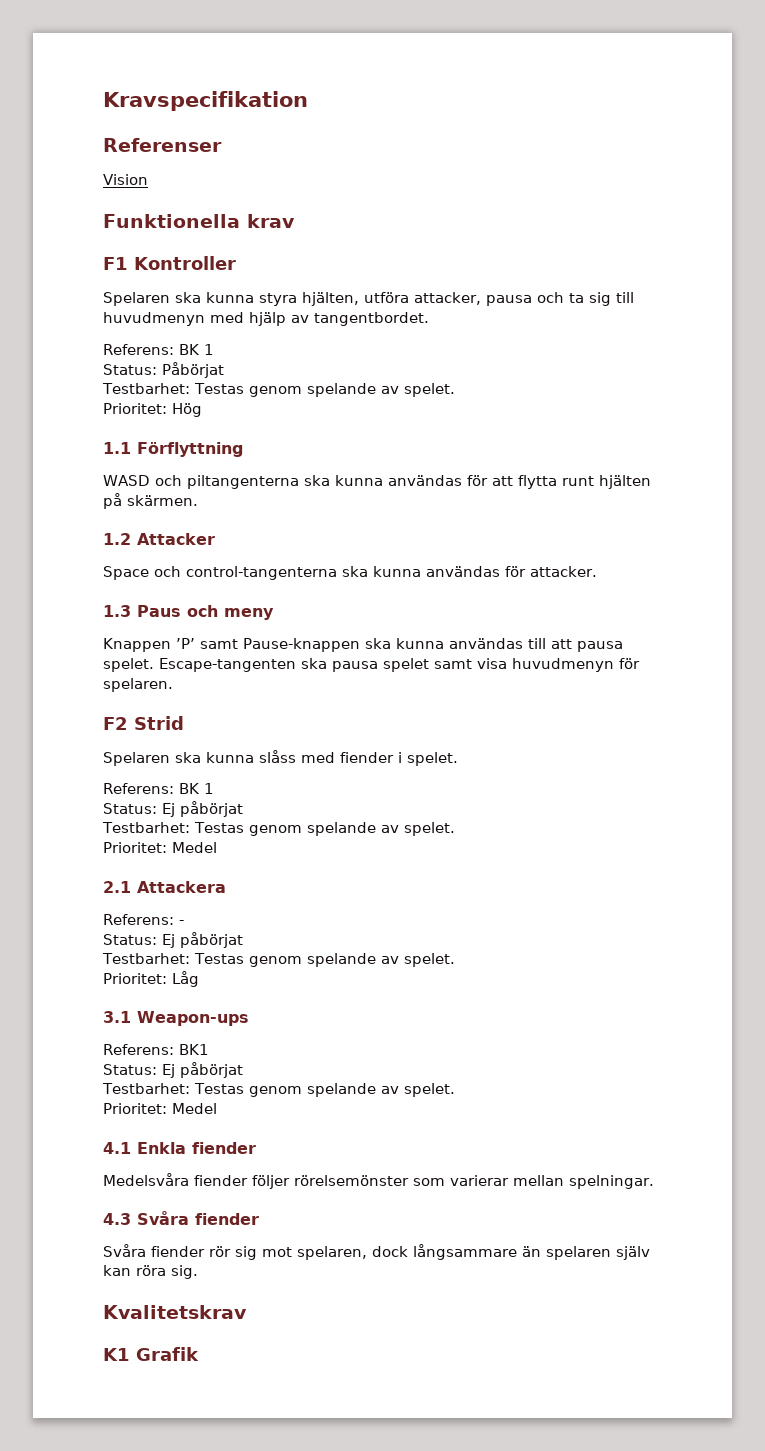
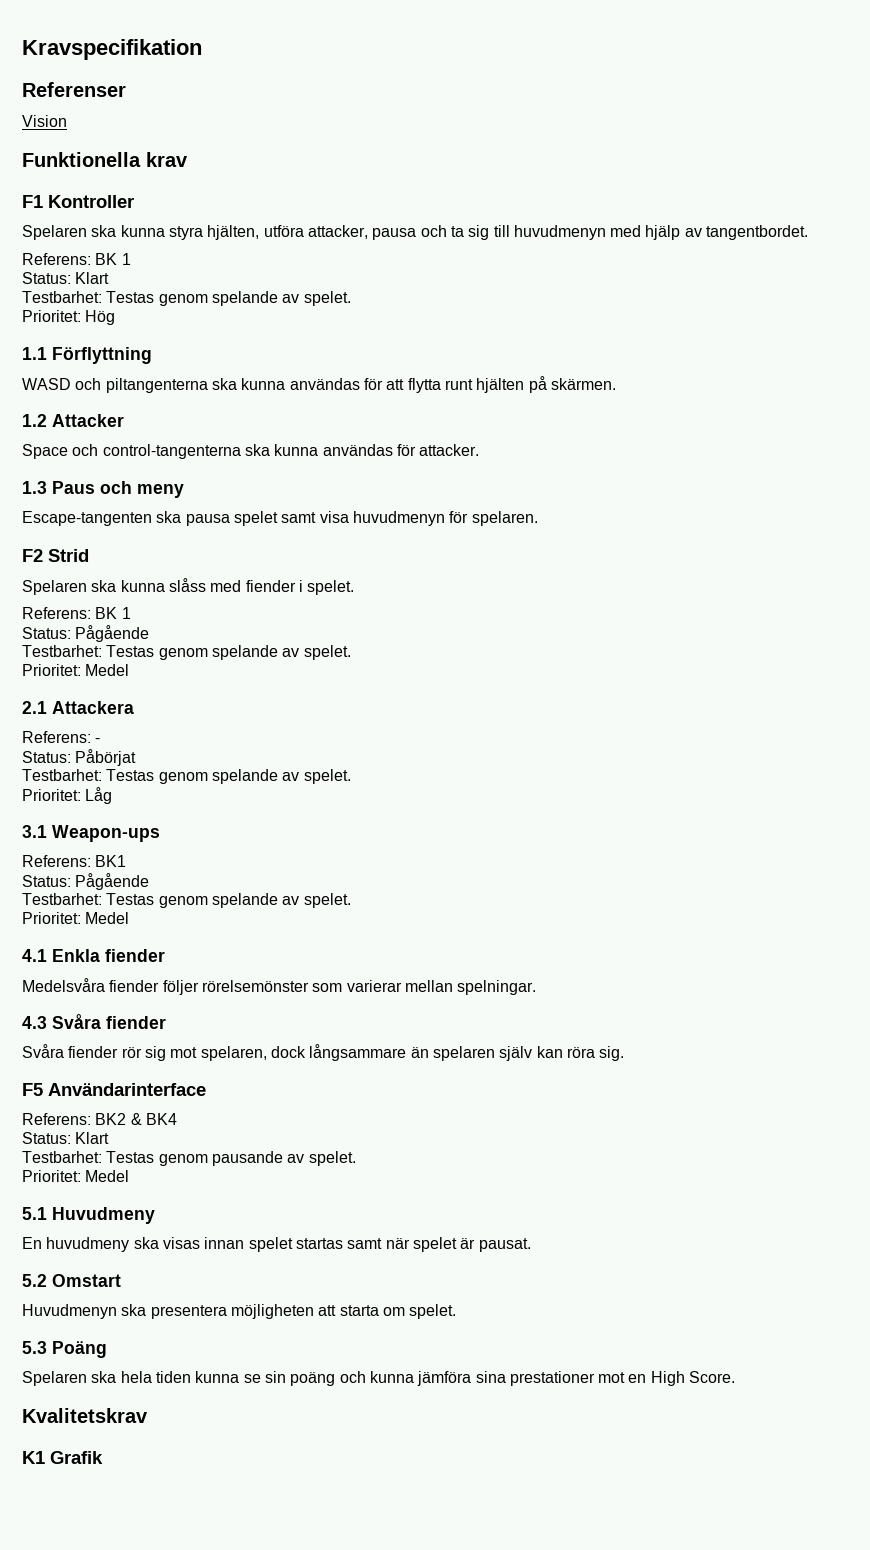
  Spelaren ska kunna styra hjälten, utföra attacker, pausa och ta sig till huvudmenyn med hjälp av tangentbordet.
  Referens: BK 1
- Status: Påbörjat
+ Status: Klart
- Knappen ’P’ samt Pause-knappen ska kunna användas till att pausa spelet.
  Spelaren ska kunna slåss med fiender i spelet.
  Referens: BK 1
- Status: Ej påbörjat
+ Status: Pågående
  Referens: -
- Status: Ej påbörjat
+ Status: Påbörjat
  Referens: BK1
- Status: Ej påbörjat
+ Status: Pågående
+ F5 Användarinterface
+ Referens: BK2 & BK4
+ Status: Klart
+ Testbarhet: Testas genom pausande av spelet.
+ Prioritet: Medel
+ 5.1 Huvudmeny
+ En huvudmeny ska visas innan spelet startas samt när spelet är pausat.
+ 5.2 Omstart
+ Huvudmenyn ska presentera möjligheten att starta om spelet.
+ 5.3 Poäng
+ Spelaren ska hela tiden kunna se sin poäng och kunna jämföra sina prestationer mot en High Score.

